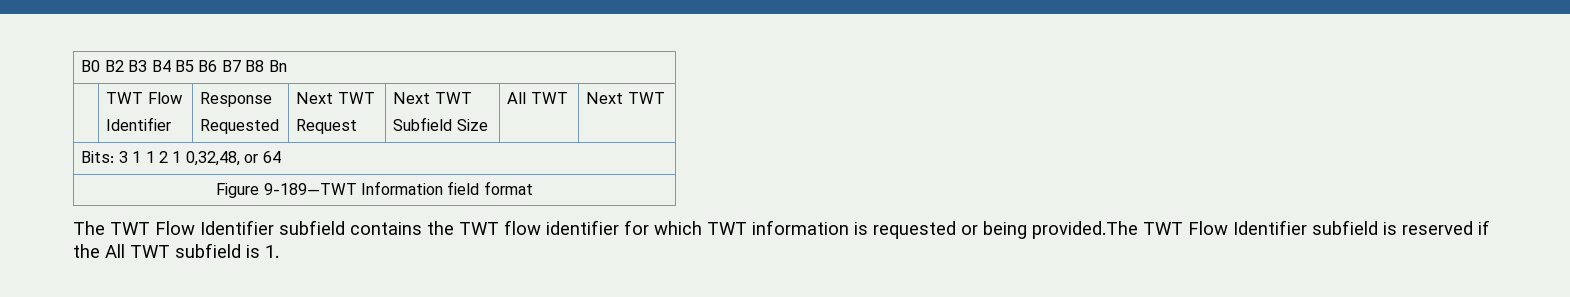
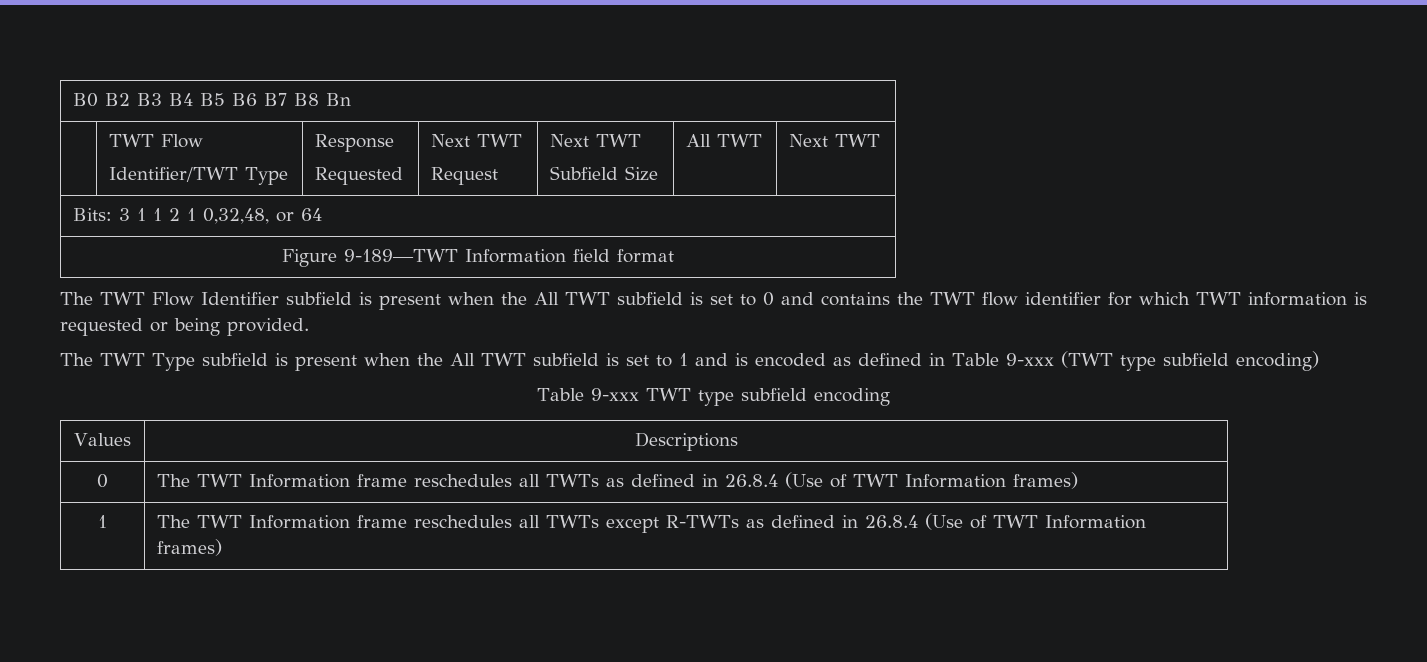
  | TWT Flow
- Identifier | Response
+ Identifier/TWT Type | Response
- The TWT Flow Identifier subfield contains the TWT flow identifier for which TWT information is requested or being provided.The TWT Flow Identifier subfield is reserved if the All TWT subfield is 1.
+ The TWT Flow Identifier subfield is present when the All TWT subfield is set to 0 and contains the TWT flow identifier for which TWT information is requested or being provided.
+ The TWT Type subfield is present when the All TWT subfield is set to 1 and is encoded as defined in Table 9-xxx (TWT type subfield encoding)
+ Table 9-xxx TWT type subfield encoding
+ Values | Descriptions
+ 0 | The TWT Information frame reschedules all TWTs as defined in 26.8.4 (Use of TWT Information frames)
+ 1 | The TWT Information frame reschedules all TWTs except R-TWTs as defined in 26.8.4 (Use of TWT Information frames)

